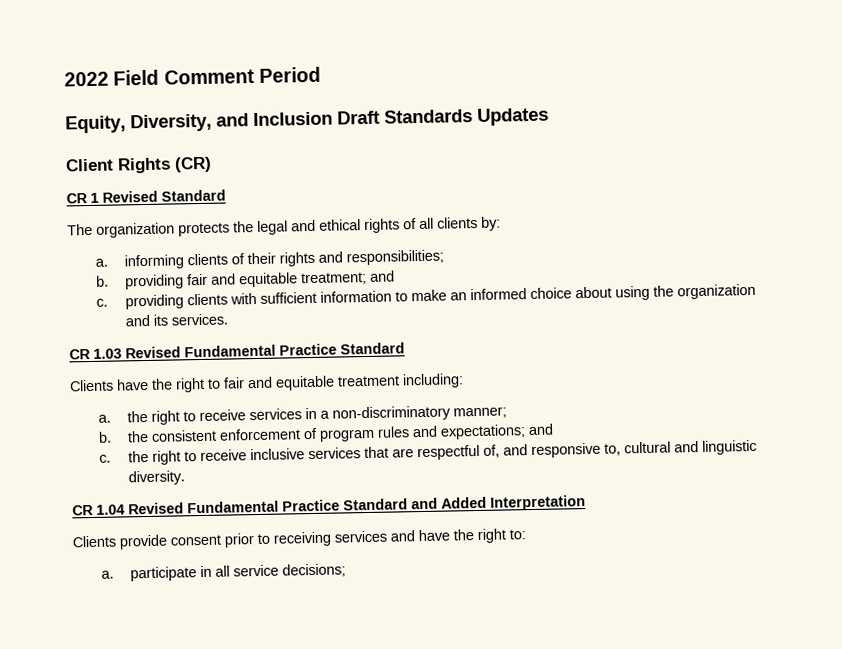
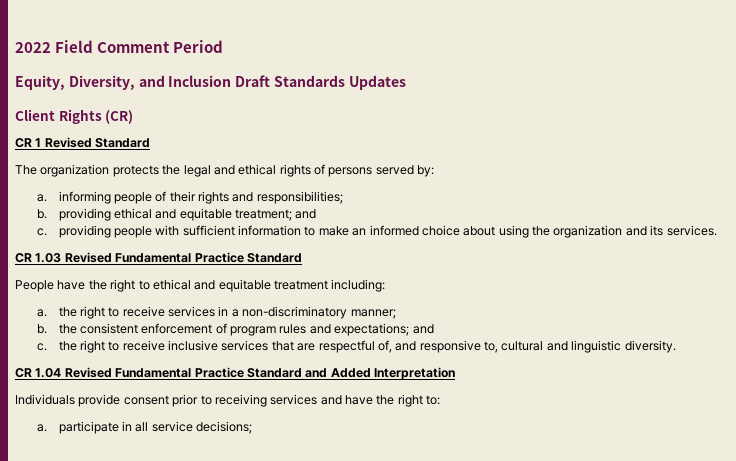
- The organization protects the legal and ethical rights of all clients by:
+ The organization protects the legal and ethical rights of persons served by:
- a. informing clients of their rights and responsibilities;
+ a. informing people of their rights and responsibilities;
- b. providing fair and equitable treatment; and
+ b. providing ethical and equitable treatment; and
- c. providing clients with sufficient information to make an informed choice about using the organization and its services.
+ c. providing people with sufficient information to make an informed choice about using the organization and its services.
- Clients have the right to fair and equitable treatment including:
+ People have the right to ethical and equitable treatment including:
- Clients provide consent prior to receiving services and have the right to:
+ Individuals provide consent prior to receiving services and have the right to:

